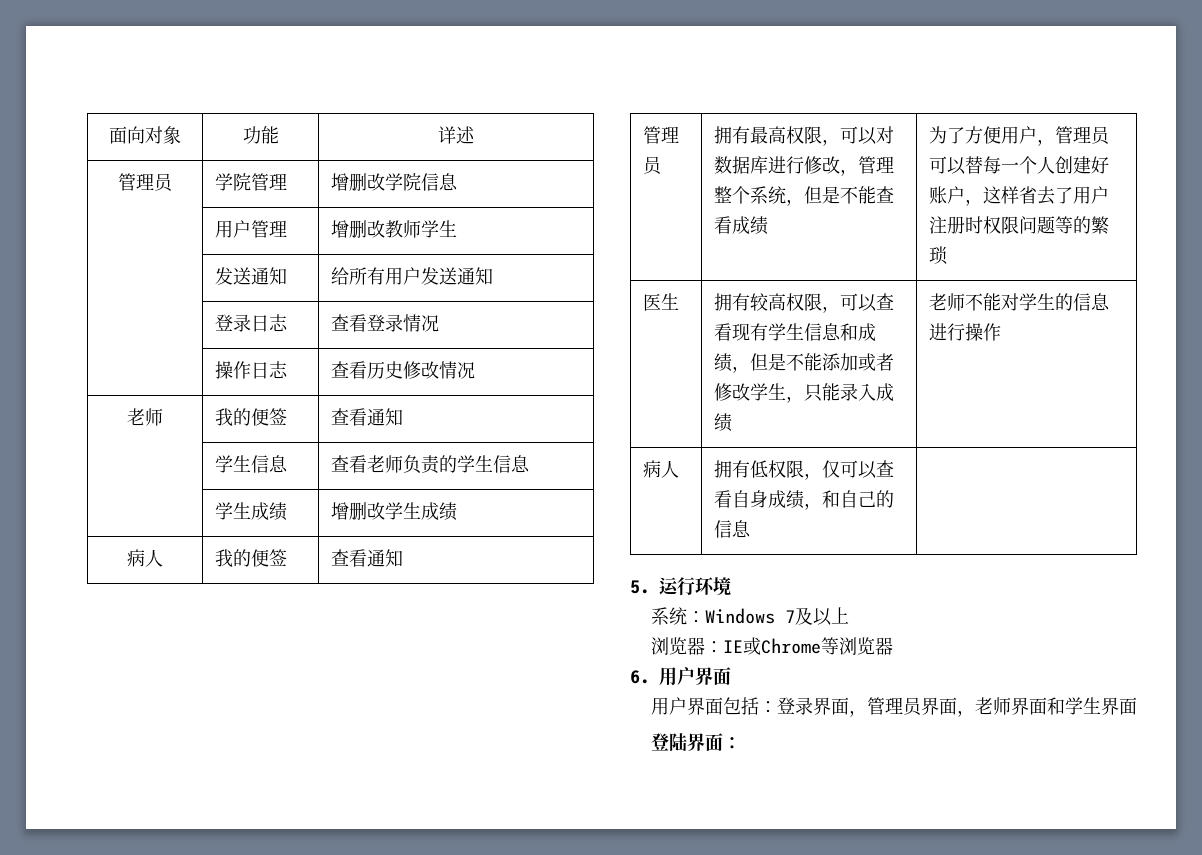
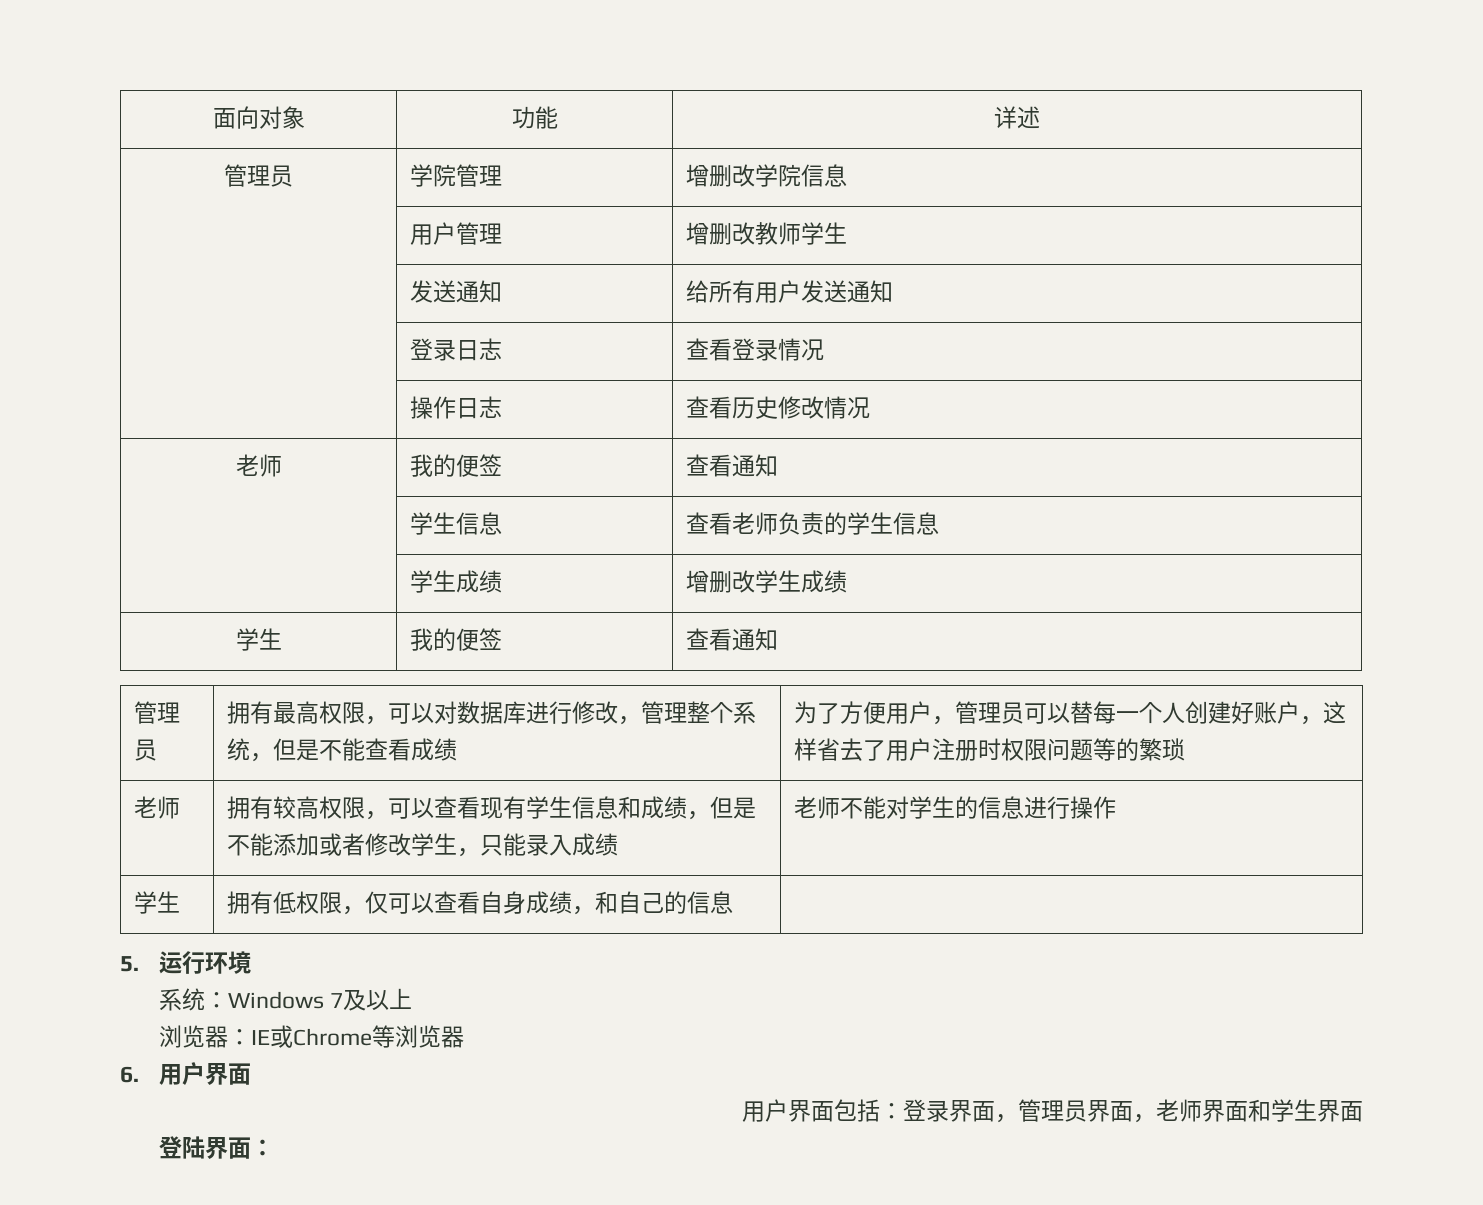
- 病人 | 我的便签 | 查看通知
+ 学生 | 我的便签 | 查看通知
- 医生 | 拥有较高权限，可以查看现有学生信息和成绩，但是不能添加或者修改学生，只能录入成绩 | 老师不能对学生的信息进行操作
+ 老师 | 拥有较高权限，可以查看现有学生信息和成绩，但是不能添加或者修改学生，只能录入成绩 | 老师不能对学生的信息进行操作
- 病人 | 拥有低权限，仅可以查看自身成绩，和自己的信息 |
+ 学生 | 拥有低权限，仅可以查看自身成绩，和自己的信息 |

